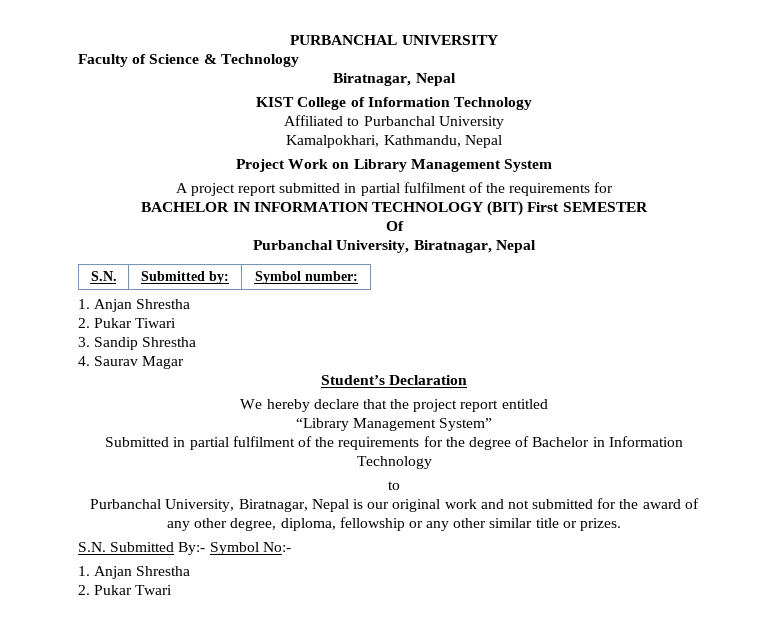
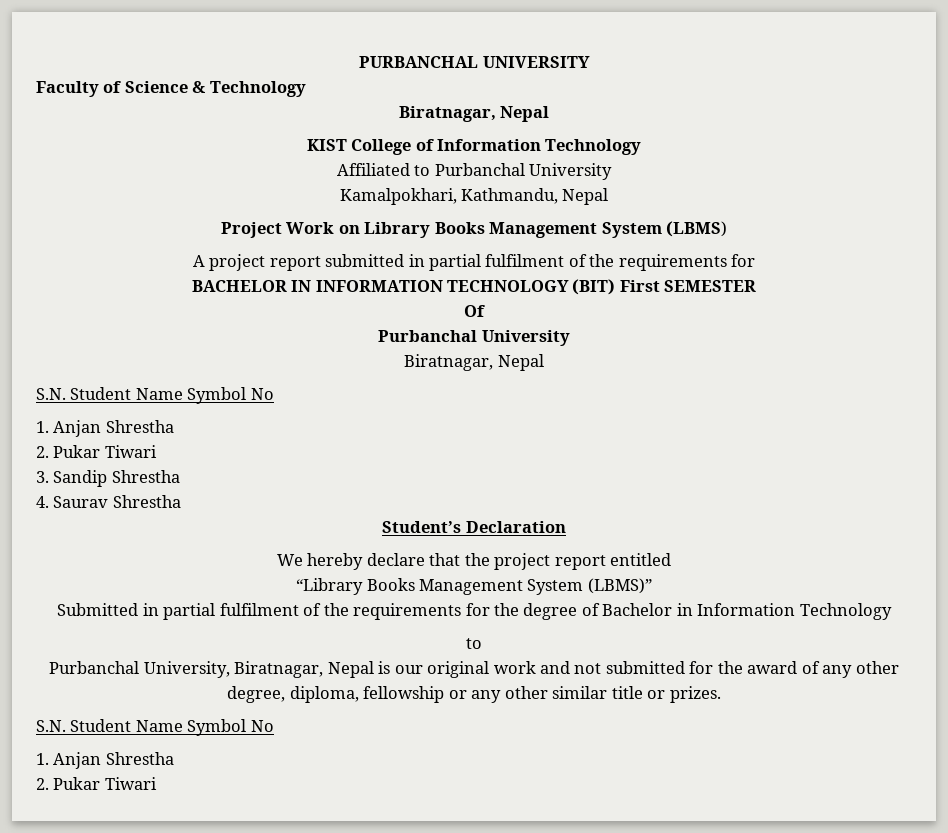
- Project Work on Library Management System
+ Project Work on Library Books Management System (LBMS)
  Of
- Purbanchal University, Biratnagar, Nepal
- S.N. | Submitted by: | Symbol number:
+ Purbanchal University
+ Biratnagar, Nepal
+ S.N. Student Name Symbol No
- 4. Saurav Magar
+ 4. Saurav Shrestha
- “Library Management System”
+ “Library Books Management System (LBMS)”
  Purbanchal University, Biratnagar, Nepal is our original work and not submitted for the award of any other degree, diploma, fellowship or any other similar title or prizes.
- S.N. Submitted By:- Symbol No:-
+ S.N. Student Name Symbol No
  1. Anjan Shrestha
- 2. Pukar Twari
+ 2. Pukar Tiwari

